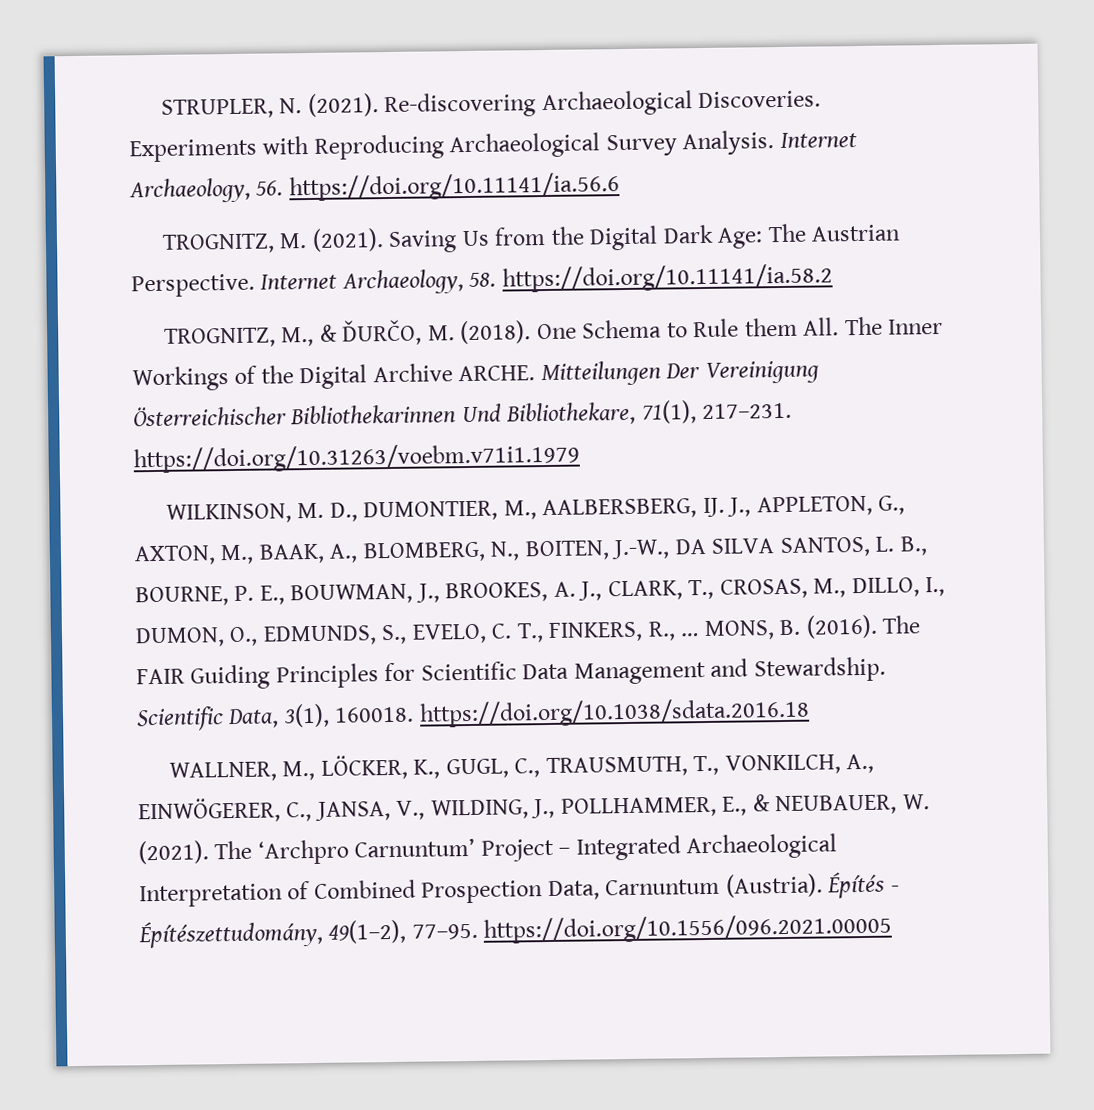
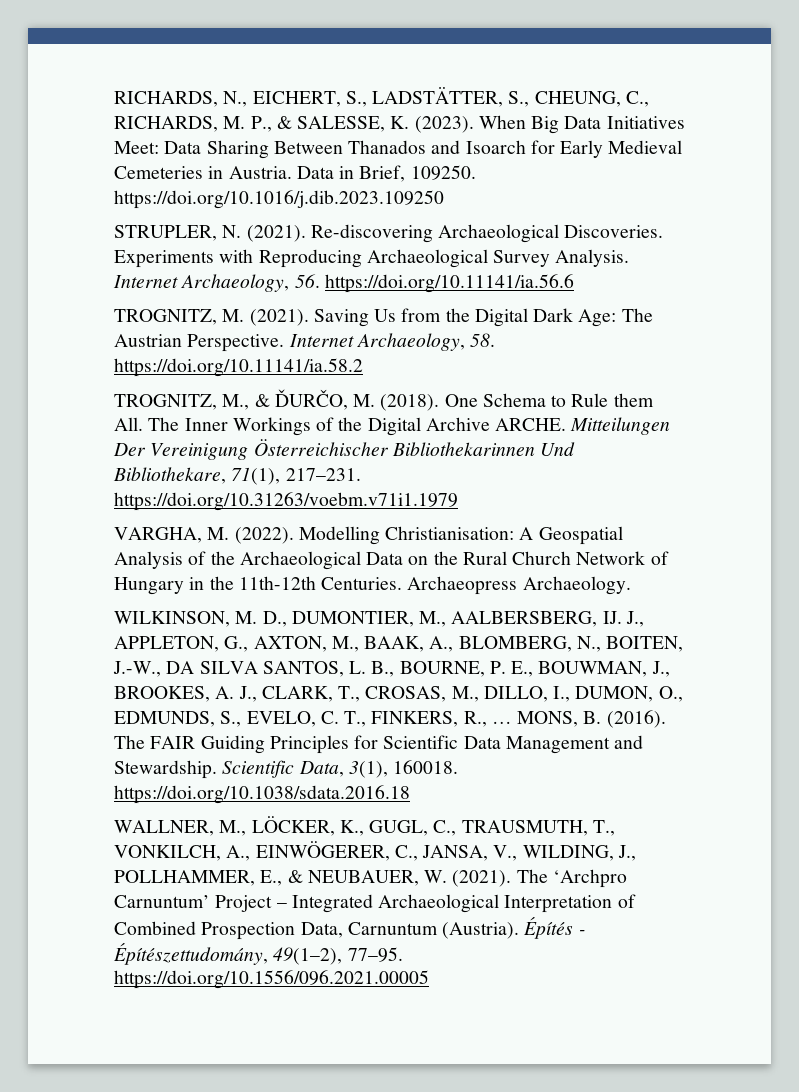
+ RICHARDS, N., EICHERT, S., LADSTÄTTER, S., CHEUNG, C., RICHARDS, M. P., & SALESSE, K. (2023). When Big Data Initiatives Meet: Data Sharing Between Thanados and Isoarch for Early Medieval Cemeteries in Austria. Data in Brief, 109250. https://doi.org/10.1016/j.dib.2023.109250
+ VARGHA, M. (2022). Modelling Christianisation: A Geospatial Analysis of the Archaeological Data on the Rural Church Network of Hungary in the 11th-12th Centuries. Archaeopress Archaeology.

